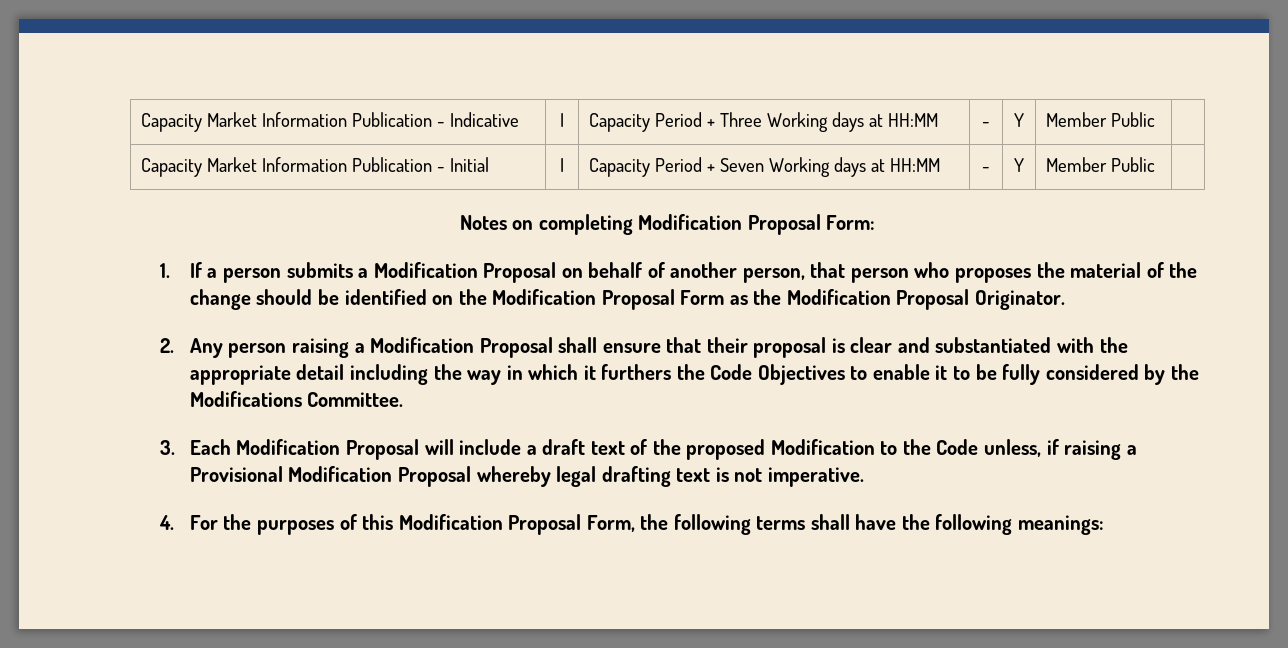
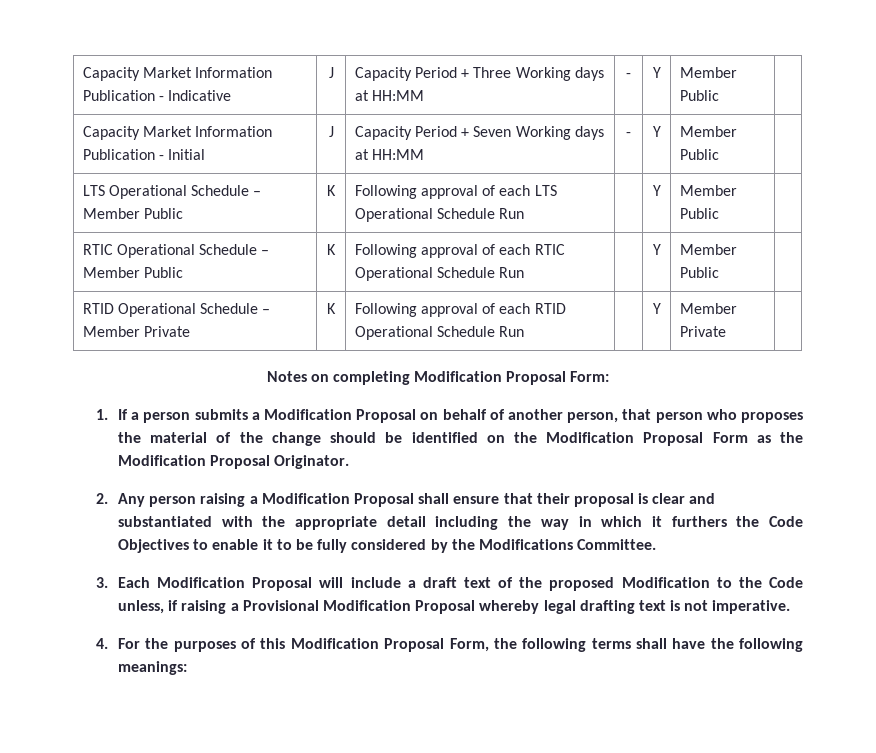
- Capacity Market Information Publication - Indicative | I | Capacity Period + Three Working days at HH:MM | - | Y | Member Public |
+ Capacity Market Information Publication - Indicative | J | Capacity Period + Three Working days at HH:MM | - | Y | Member Public |
- Capacity Market Information Publication - Initial | I | Capacity Period + Seven Working days at HH:MM | - | Y | Member Public |
+ Capacity Market Information Publication - Initial | J | Capacity Period + Seven Working days at HH:MM | - | Y | Member Public |
+ LTS Operational Schedule – Member Public | K | Following approval of each LTS Operational Schedule Run | | Y | Member Public |
+ RTIC Operational Schedule – Member Public | K | Following approval of each RTIC Operational Schedule Run | | Y | Member Public |
+ RTID Operational Schedule – Member Private | K | Following approval of each RTID Operational Schedule Run | | Y | Member Private |

